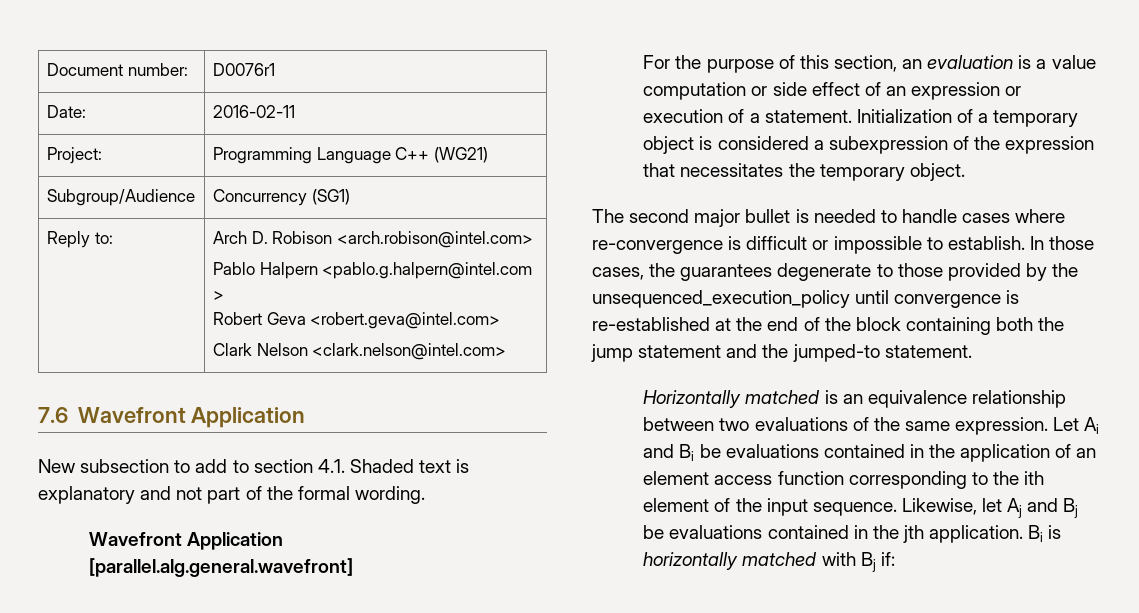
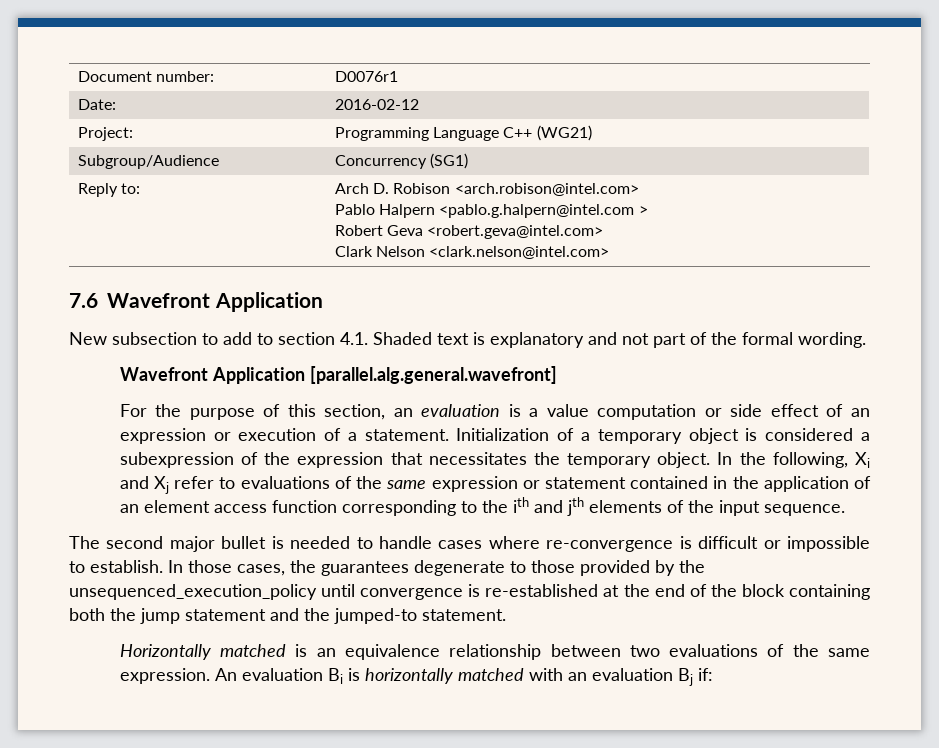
- Date: | 2016-02-11
+ Date: | 2016-02-12
+ In the following, Xi and Xj refer to evaluations of the same expression or statement contained in the application of an element access function corresponding to the ith and jth elements of the input sequence.
- Let Ai and Bi be evaluations contained in the application of an element access function corresponding to the ith element of the input sequence. Likewise, let Aj and Bj be evaluations contained in the jth application. Bi is horizontally matched with Bj if:
+ An evaluation Bi is horizontally matched with an evaluation Bj if:

